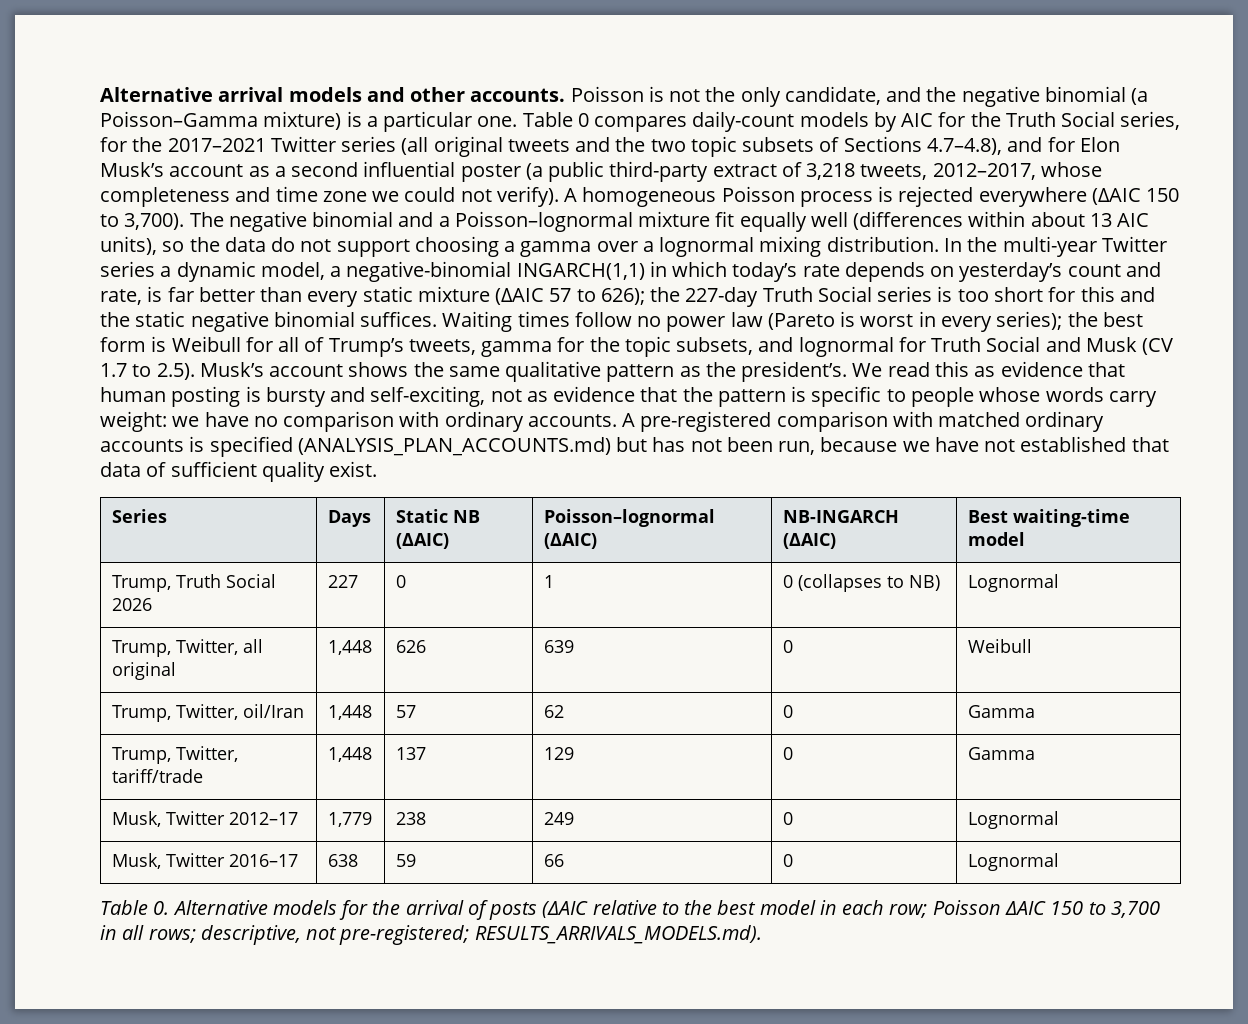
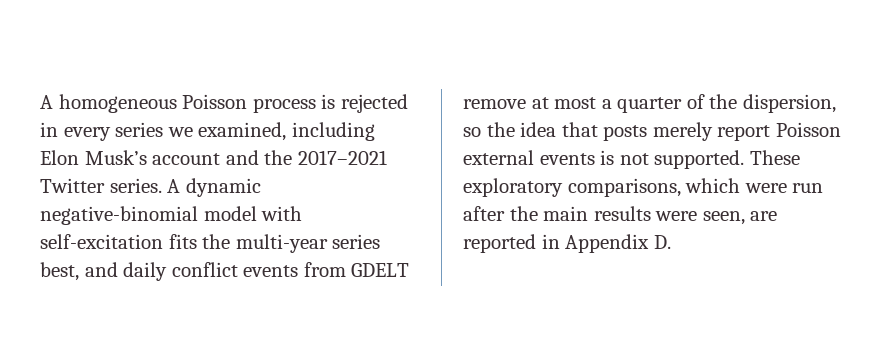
- Alternative arrival models and other accounts. Poisson is not the only candidate, and the negative binomial (a Poisson–Gamma mixture) is a particular one. Table 0 compares daily-count models by AIC for the Truth Social series, for the 2017–2021 Twitter series (all original tweets and the two topic subsets of Sections 4.7–4.8), and for Elon Musk’s account as a second influential poster (a public third-party extract of 3,218 tweets, 2012–2017, whose completeness and time zone we could not verify). A homogeneous Poisson process is rejected everywhere (ΔAIC 150 to 3,700). The negative binomial and a Poisson–lognormal mixture fit equally well (differences within about 13 AIC units), so the data do not support choosing a gamma over a lognormal mixing distribution. In the multi-year Twitter series a dynamic model, a negative-binomial INGARCH(1,1) in which today’s rate depends on yesterday’s count and rate, is far better than every static mixture (ΔAIC 57 to 626); the 227-day Truth Social series is too short for this and the static negative binomial suffices. Waiting times follow no power law (Pareto is worst in every series); the best form is Weibull for all of Trump’s tweets, gamma for the topic subsets, and lognormal for Truth Social and Musk (CV 1.7 to 2.5). Musk’s account shows the same qualitative pattern as the president’s. We read this as evidence that human posting is bursty and self-exciting, not as evidence that the pattern is specific to people whose words carry weight: we have no comparison with ordinary accounts. A pre-registered comparison with matched ordinary accounts is specified (ANALYSIS_PLAN_ACCOUNTS.md) but has not been run, because we have not established that data of sufficient quality exist.
- Series | Days | Static NB (ΔAIC) | Poisson–lognormal (ΔAIC) | NB-INGARCH (ΔAIC) | Best waiting-time model
- Trump, Truth Social 2026 | 227 | 0 | 1 | 0 (collapses to NB) | Lognormal
- Trump, Twitter, all original | 1,448 | 626 | 639 | 0 | Weibull
- Trump, Twitter, oil/Iran | 1,448 | 57 | 62 | 0 | Gamma
- Trump, Twitter, tariff/trade | 1,448 | 137 | 129 | 0 | Gamma
- Musk, Twitter 2012–17 | 1,779 | 238 | 249 | 0 | Lognormal
- Musk, Twitter 2016–17 | 638 | 59 | 66 | 0 | Lognormal
- Table 0. Alternative models for the arrival of posts (ΔAIC relative to the best model in each row; Poisson ΔAIC 150 to 3,700 in all rows; descriptive, not pre-registered; RESULTS_ARRIVALS_MODELS.md).
+ A homogeneous Poisson process is rejected in every series we examined, including Elon Musk’s account and the 2017–2021 Twitter series. A dynamic negative-binomial model with self-excitation fits the multi-year series best, and daily conflict events from GDELT remove at most a quarter of the dispersion, so the idea that posts merely report Poisson external events is not supported. These exploratory comparisons, which were run after the main results were seen, are reported in Appendix D.

